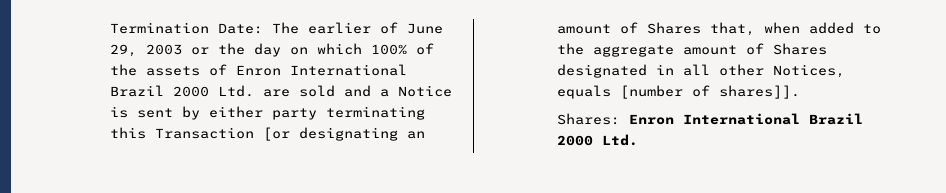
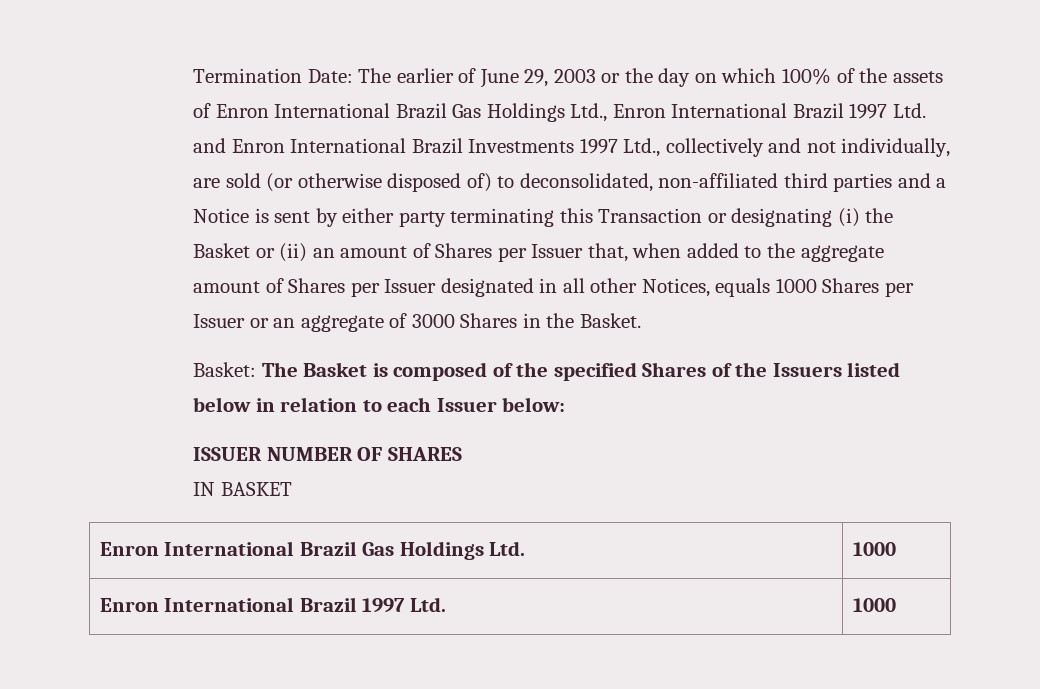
- Termination Date: The earlier of June 29, 2003 or the day on which 100% of the assets of Enron International Brazil 2000 Ltd. are sold and a Notice is sent by either party terminating this Transaction [or designating an amount of Shares that, when added to the aggregate amount of Shares designated in all other Notices, equals [number of shares]].
- Shares: Enron International Brazil 2000 Ltd.
+ Termination Date: The earlier of June 29, 2003 or the day on which 100% of the assets of Enron International Brazil Gas Holdings Ltd., Enron International Brazil 1997 Ltd. and Enron International Brazil Investments 1997 Ltd., collectively and not individually, are sold (or otherwise disposed of) to deconsolidated, non-affiliated third parties and a Notice is sent by either party terminating this Transaction or designating (i) the Basket or (ii) an amount of Shares per Issuer that, when added to the aggregate amount of Shares per Issuer designated in all other Notices, equals 1000 Shares per Issuer or an aggregate of 3000 Shares in the Basket.
+ Basket: The Basket is composed of the specified Shares of the Issuers listed below in relation to each Issuer below:
+ ISSUER NUMBER OF SHARES
+ IN BASKET
+ Enron International Brazil Gas Holdings Ltd. | 1000
+ Enron International Brazil 1997 Ltd. | 1000

